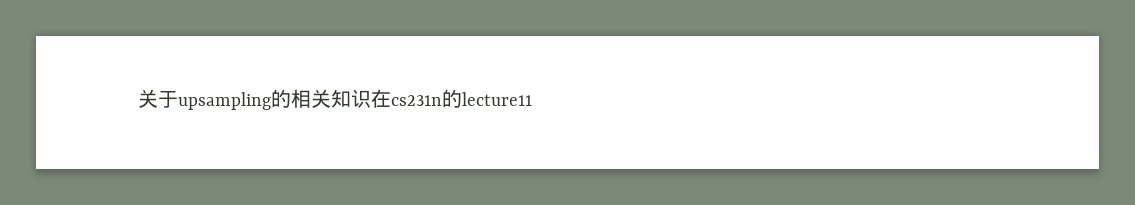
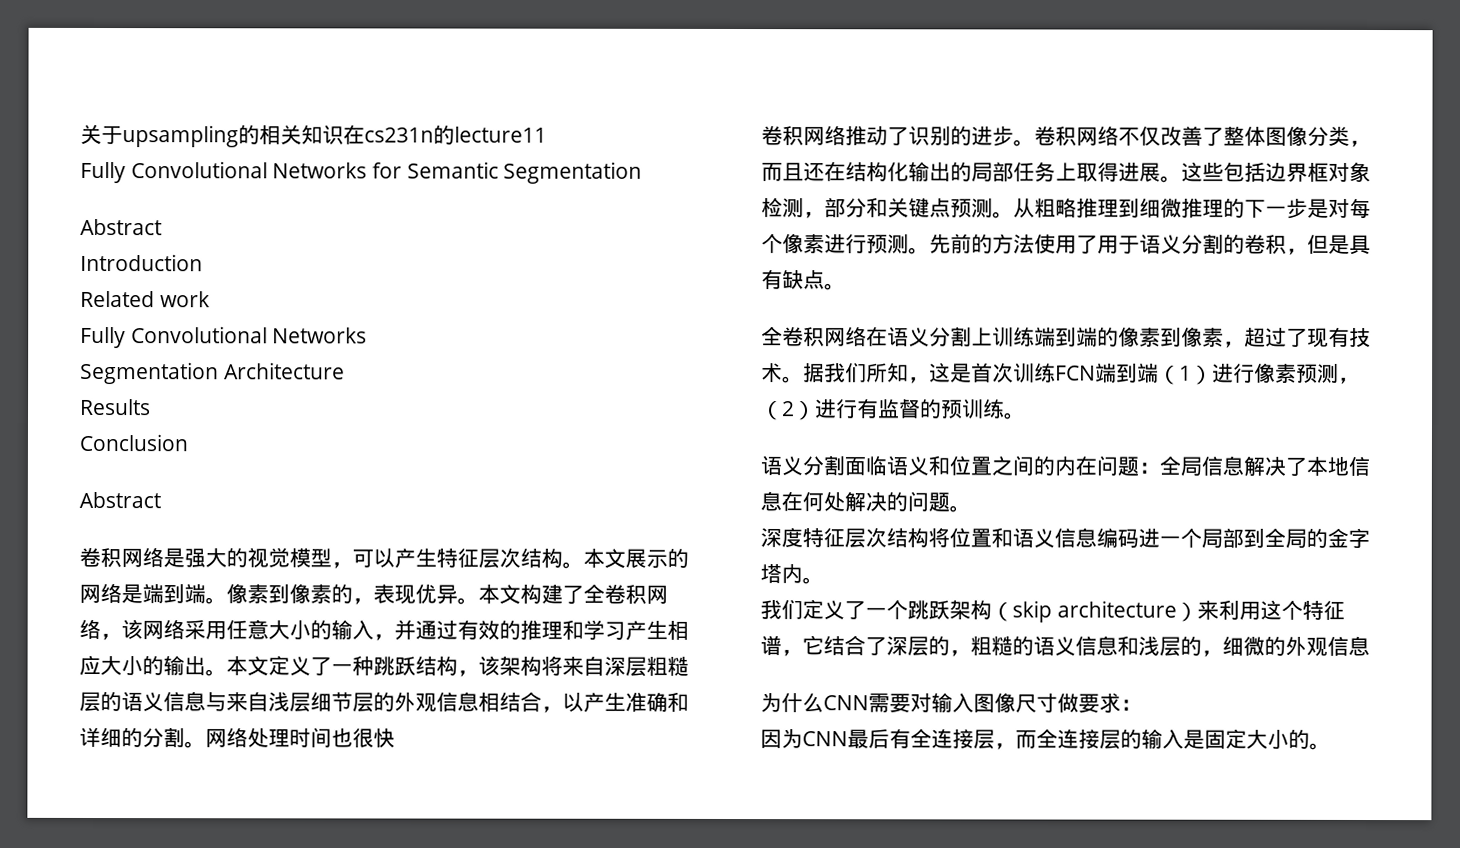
+ Fully Convolutional Networks for Semantic Segmentation
+ Abstract
+ Introduction
+ Related work
+ Fully Convolutional Networks
+ Segmentation Architecture
+ Results
+ Conclusion
+ Abstract
+ 卷积网络是强大的视觉模型，可以产生特征层次结构。本文展示的网络是端到端。像素到像素的，表现优异。本文构建了全卷积网络，该网络采用任意大小的输入，并通过有效的推理和学习产生相应大小的输出。本文定义了一种跳跃结构，该架构将来自深层粗糙层的语义信息与来自浅层细节层的外观信息相结合，以产生准确和详细的分割。网络处理时间也很快
+ 卷积网络推动了识别的进步。卷积网络不仅改善了整体图像分类，而且还在结构化输出的局部任务上取得进展。这些包括边界框对象检测，部分和关键点预测。从粗略推理到细微推理的下一步是对每个像素进行预测。先前的方法使用了用于语义分割的卷积，但是具有缺点。
+ 全卷积网络在语义分割上训练端到端的像素到像素，超过了现有技术。据我们所知，这是首次训练FCN端到端（1）进行像素预测，（2）进行有监督的预训练。
+ 语义分割面临语义和位置之间的内在问题：全局信息解决了本地信息在何处解决的问题。
+ 深度特征层次结构将位置和语义信息编码进一个局部到全局的金字塔内。
+ 我们定义了一个跳跃架构（skip architecture）来利用这个特征谱，它结合了深层的，粗糙的语义信息和浅层的，细微的外观信息
+ 为什么CNN需要对输入图像尺寸做要求：
+ 因为CNN最后有全连接层，而全连接层的输入是固定大小的。

